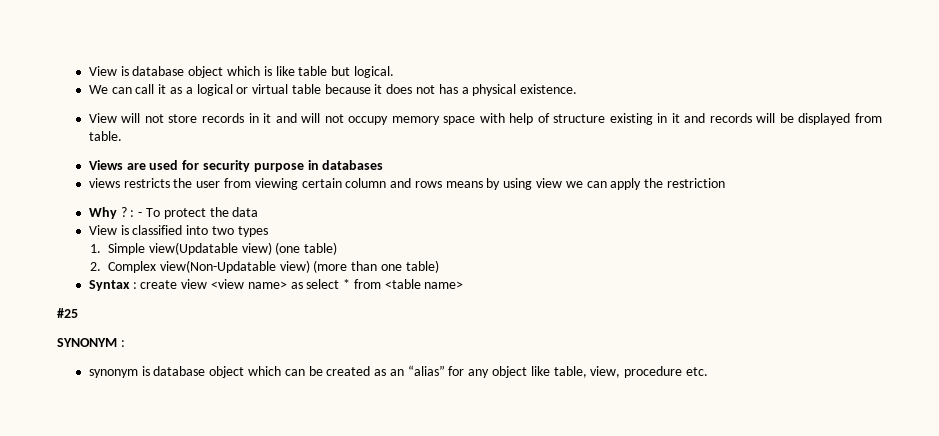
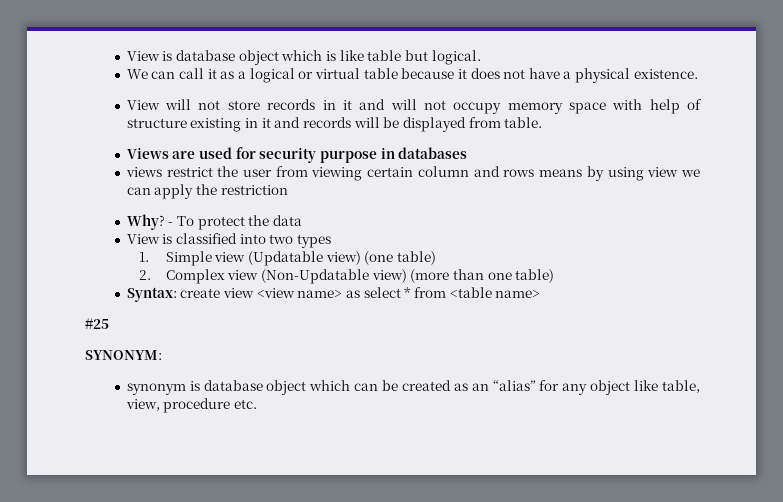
- We can call it as a logical or virtual table because it does not has a physical existence.
+ We can call it as a logical or virtual table because it does not have a physical existence.
- views restricts the user from viewing certain column and rows means by using view we can apply the restriction
+ views restrict the user from viewing certain column and rows means by using view we can apply the restriction
- Why ? : - To protect the data
+ Why? - To protect the data
- 1. Simple view(Updatable view) (one table)
+ 1. Simple view (Updatable view) (one table)
- 2. Complex view(Non-Updatable view) (more than one table)
+ 2. Complex view (Non-Updatable view) (more than one table)
- Syntax : create view <view name> as select * from <table name>
+ Syntax: create view <view name> as select * from <table name>
- SYNONYM :
+ SYNONYM:

